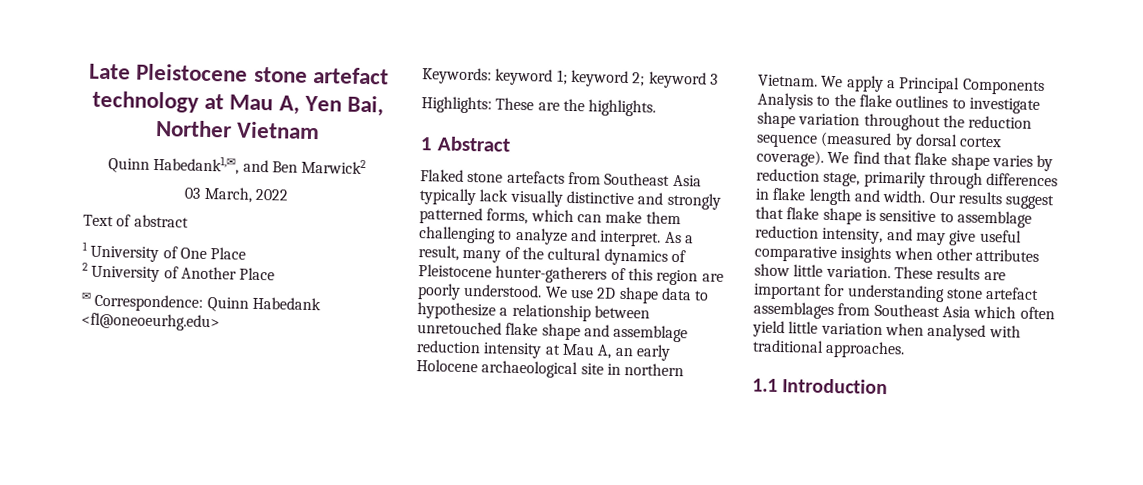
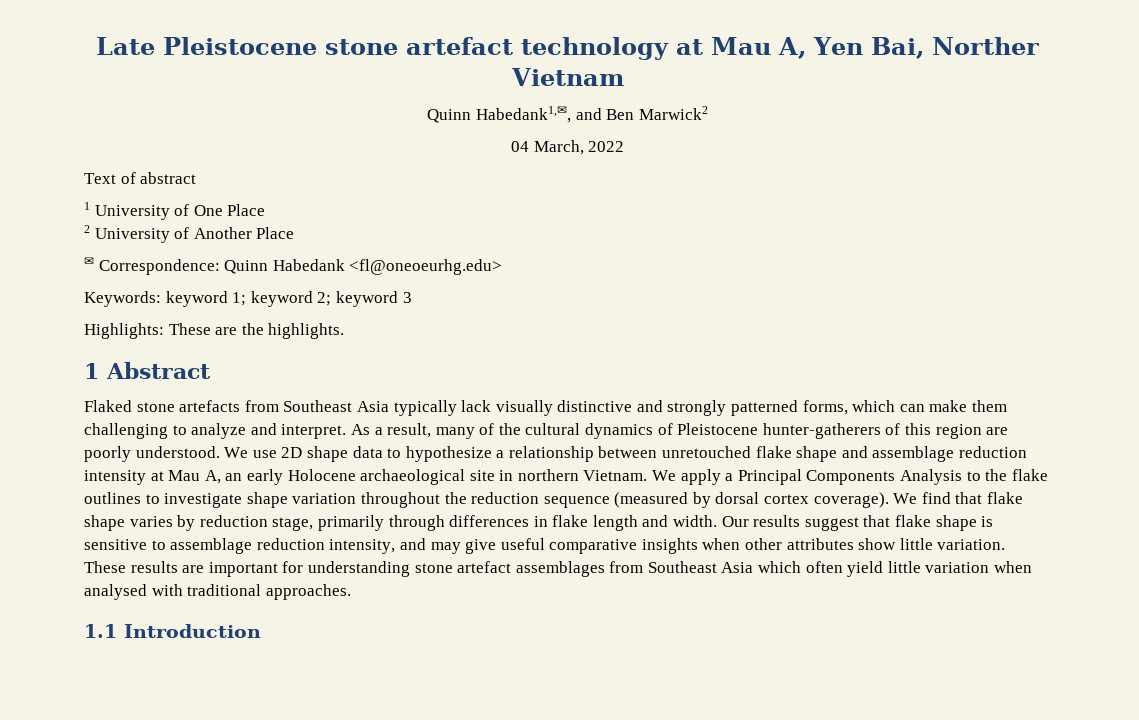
- 03 March, 2022
+ 04 March, 2022

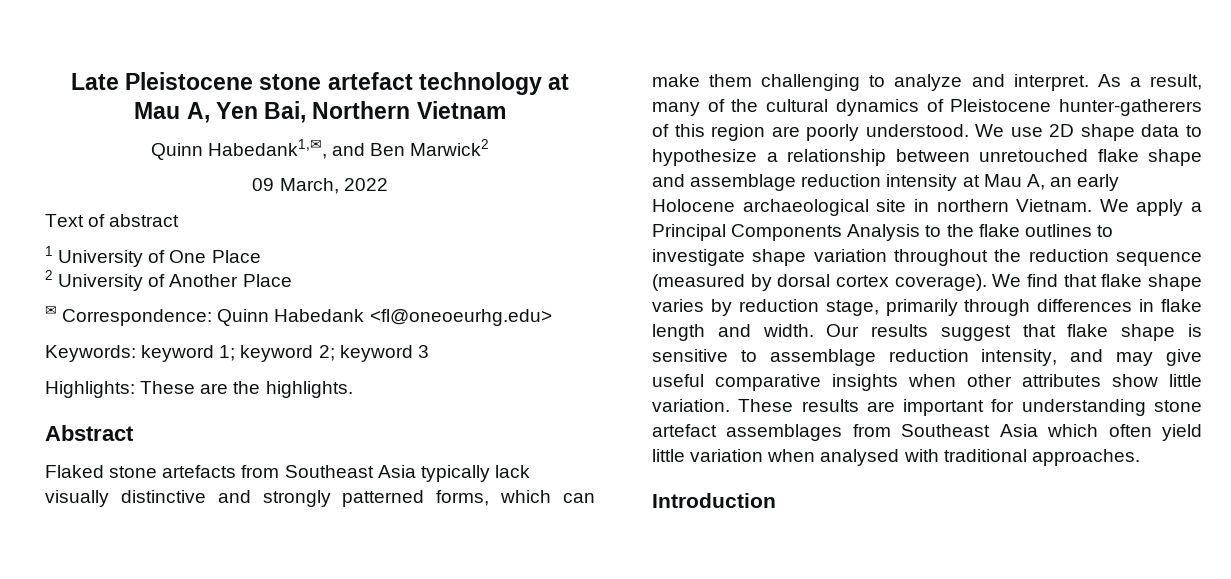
- Late Pleistocene stone artefact technology at Mau A, Yen Bai, Norther Vietnam
+ Late Pleistocene stone artefact technology at Mau A, Yen Bai, Northern Vietnam
- 04 March, 2022
+ 09 March, 2022
- 1 Abstract
+ Abstract
- 1.1 Introduction
+ Introduction

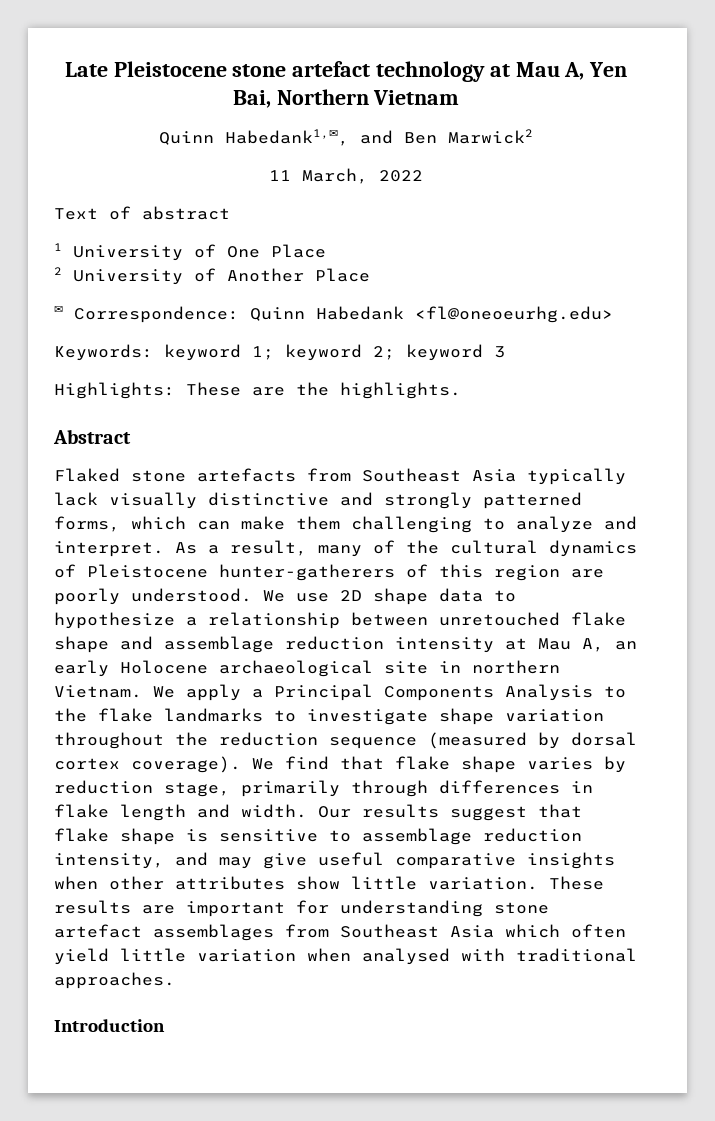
- 09 March, 2022
+ 11 March, 2022
- We apply a Principal Components Analysis to the flake outlines to investigate shape variation throughout the reduction sequence (measured by dorsal cortex coverage).
+ We apply a Principal Components Analysis to the flake landmarks to investigate shape variation throughout the reduction sequence (measured by dorsal cortex coverage).

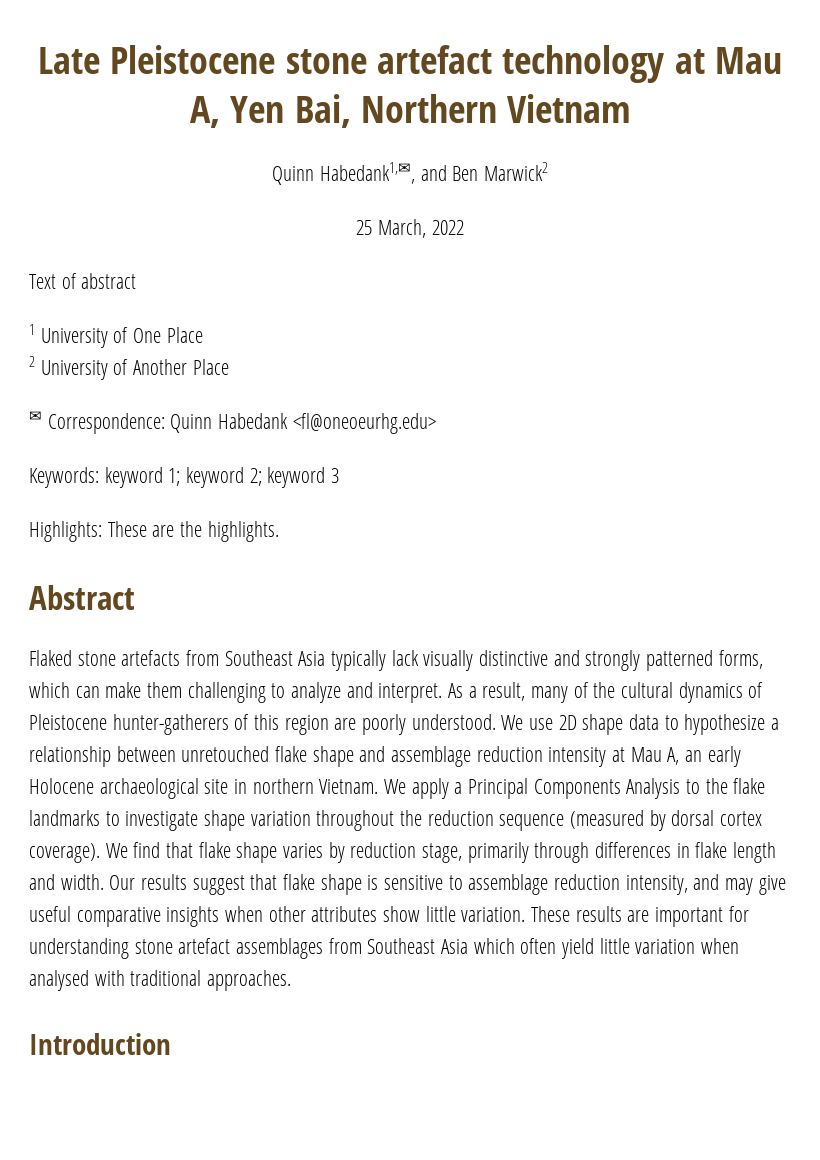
- 11 March, 2022
+ 25 March, 2022

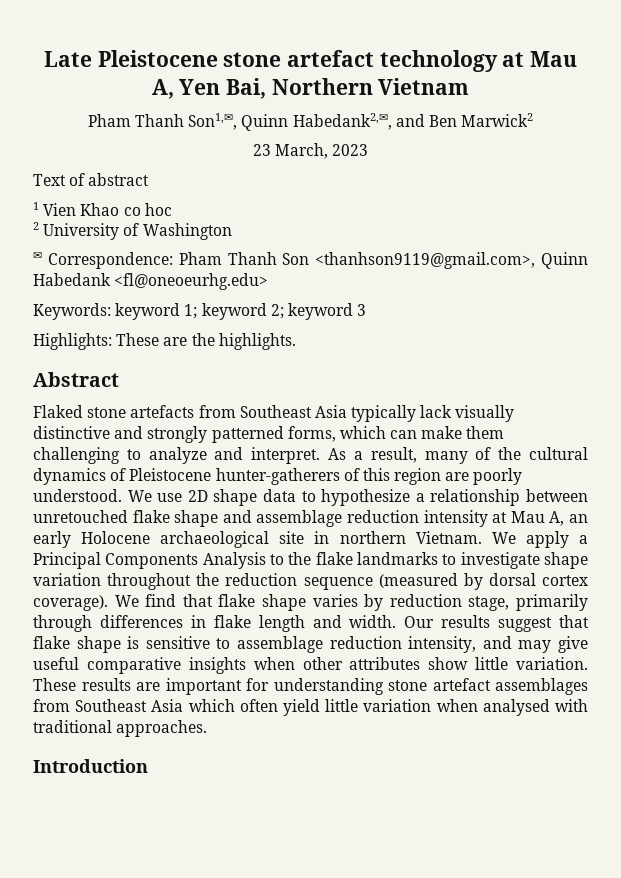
- Quinn Habedank1,✉, and Ben Marwick2
+ Pham Thanh Son1,✉, Quinn Habedank2,✉, and Ben Marwick2
- 25 March, 2022
+ 23 March, 2023
- 1 University of One Place
+ 1 Vien Khao co hoc
- 2 University of Another Place
+ 2 University of Washington
- ✉ Correspondence: Quinn Habedank <fl@oneoeurhg.edu>
+ ✉ Correspondence: Pham Thanh Son <thanhson9119@gmail.com>, Quinn Habedank <fl@oneoeurhg.edu>

